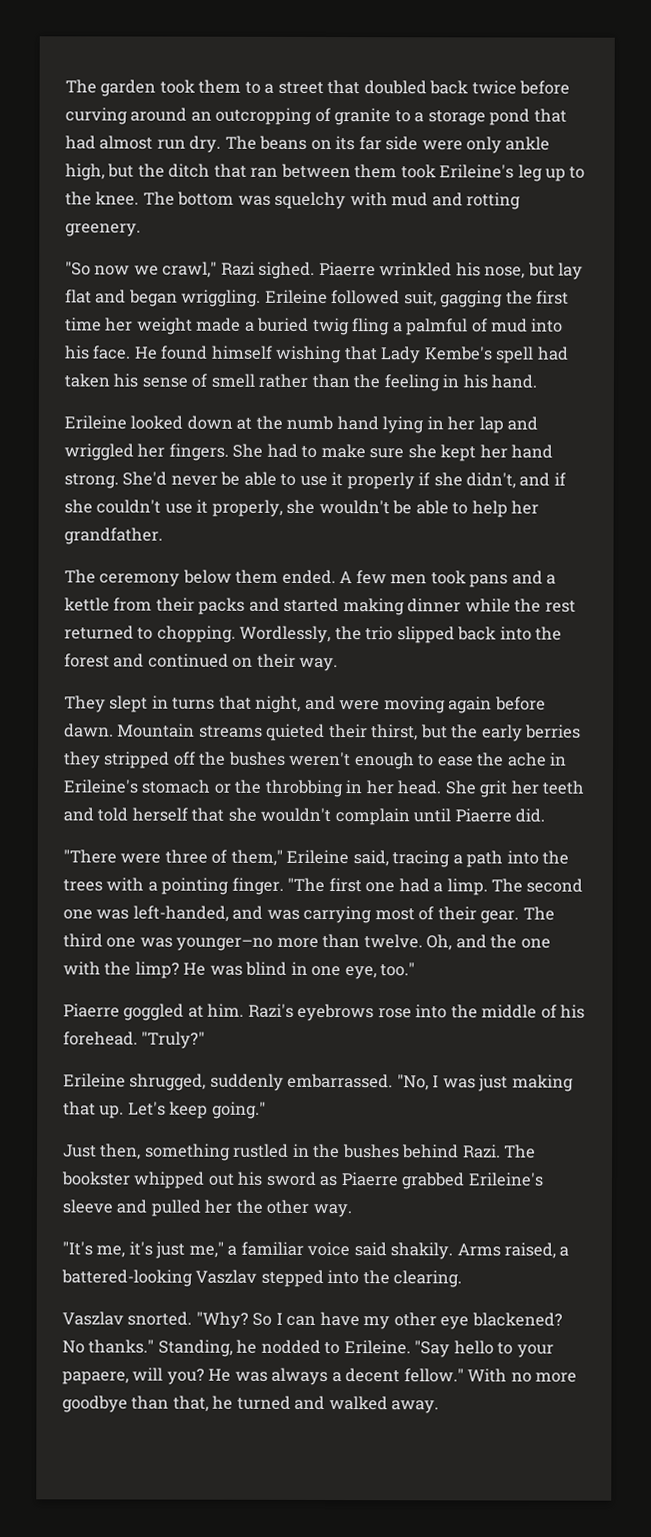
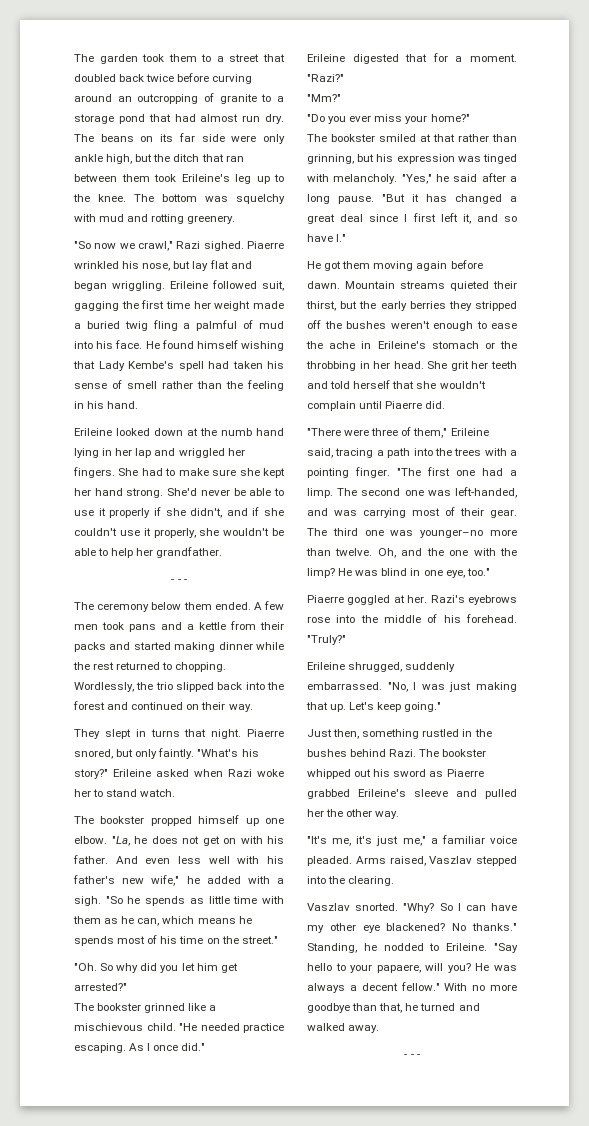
  She'd never be able to use it properly if she didn't, and if she couldn't use it properly, she wouldn't be able to help her grandfather.
+ - - -
- They slept in turns that night, and were moving again before dawn.
+ They slept in turns that night. Piaerre snored, but only faintly. "What's his story?" Erileine asked when Razi woke her to stand watch.
+ The bookster propped himself up one elbow. "La, he does not get on with his father. And even less well with his father's new wife," he added with a sigh. "So he spends as little time with them as he can, which means he spends most of his time on the street."
+ "Oh. So why did you let him get arrested?"
+ The bookster grinned like a mischievous child. "He needed practice escaping. As I once did."
+ Erileine digested that for a moment. "Razi?"
+ "Mm?"
+ "Do you ever miss your home?"
+ The bookster smiled at that rather than grinning, but his expression was tinged with melancholy. "Yes," he said after a long pause. "But it has changed a great deal since I first left it, and so have I."
+ He got them moving again before dawn.
- Piaerre goggled at him.
+ Piaerre goggled at her.
- "It's me, it's just me," a familiar voice said shakily. Arms raised, a battered-looking Vaszlav stepped into the clearing.
+ "It's me, it's just me," a familiar voice pleaded. Arms raised, Vaszlav stepped into the clearing.
  With no more goodbye than that, he turned and walked away.
+ - - -

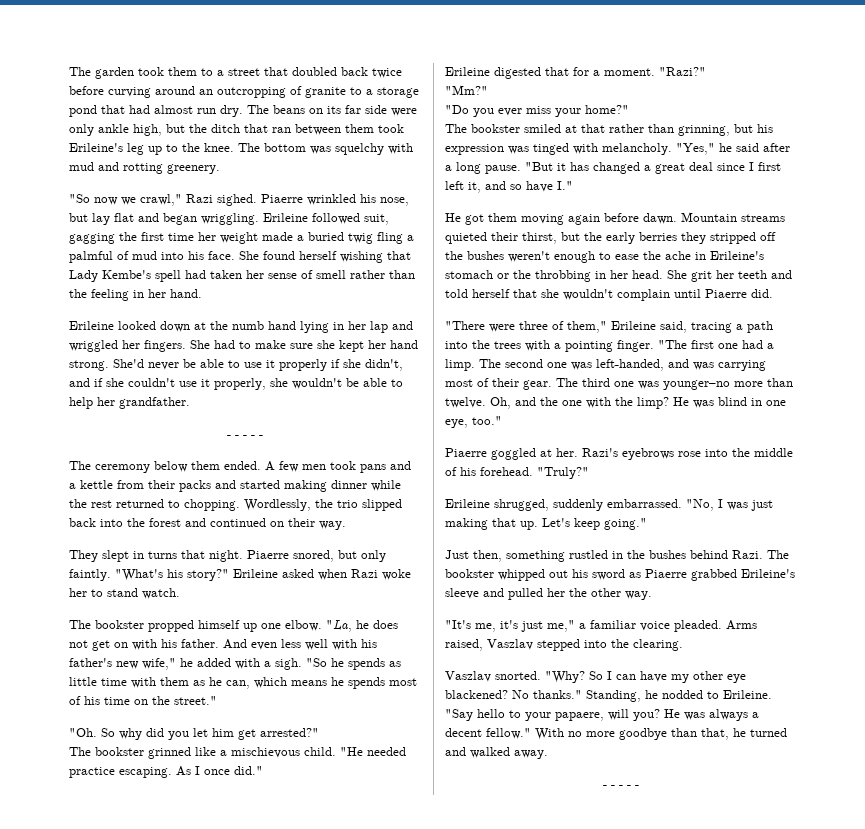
- He found himself wishing that Lady Kembe's spell had taken his sense of smell rather than the feeling in his hand.
+ She found herself wishing that Lady Kembe's spell had taken her sense of smell rather than the feeling in her hand.
  She'd never be able to use it properly if she didn't, and if she couldn't use it properly, she wouldn't be able to help her grandfather.
- - - -
+ - - - - -
  With no more goodbye than that, he turned and walked away.
- - - -
+ - - - - -

